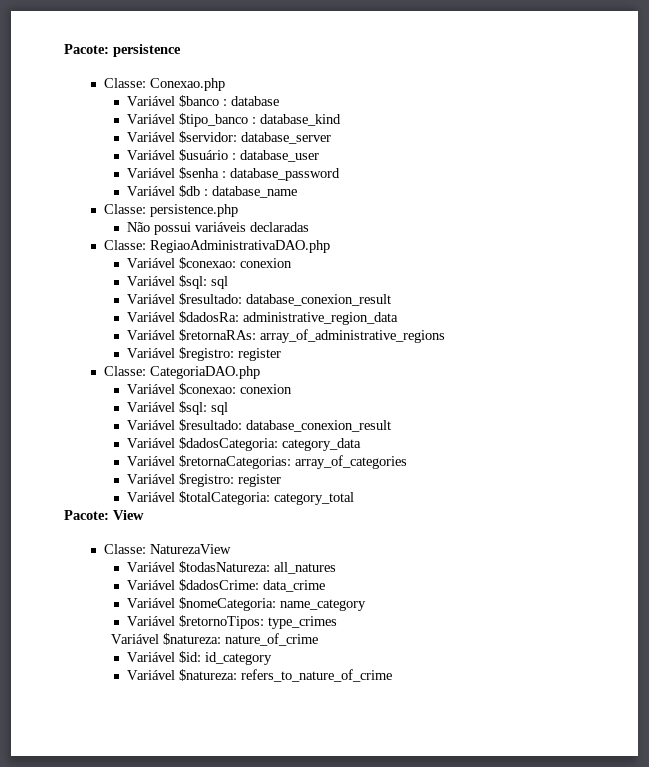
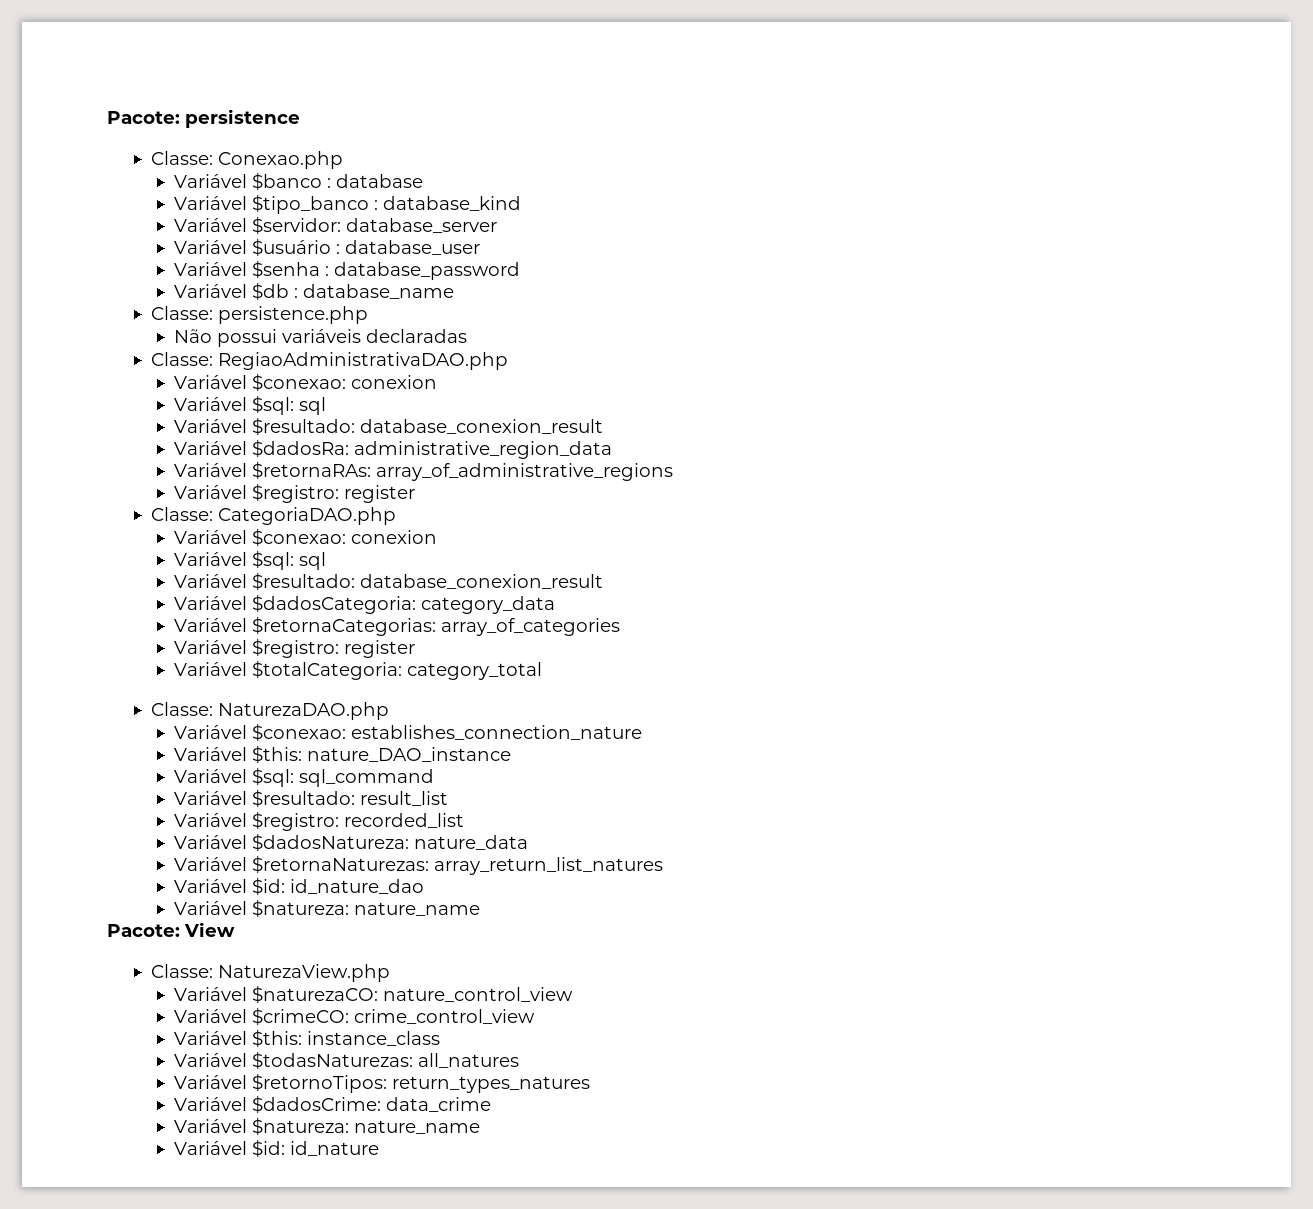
+ Classe: NaturezaDAO.php
+ Variável $conexao: establishes_connection_nature
+ Variável $this: nature_DAO_instance
+ Variável $sql: sql_command
+ Variável $resultado: result_list
+ Variável $registro: recorded_list
+ Variável $dadosNatureza: nature_data
+ Variável $retornaNaturezas: array_return_list_natures
+ Variável $id: id_nature_dao
+ Variável $natureza: nature_name
- Classe: NaturezaView
- Variável $todasNatureza: all_natures
+ Classe: NaturezaView.php
+ Variável $naturezaCO: nature_control_view
+ Variável $crimeCO: crime_control_view
+ Variável $this: instance_class
+ Variável $todasNaturezas: all_natures
+ Variável $retornoTipos: return_types_natures
  Variável $dadosCrime: data_crime
- Variável $nomeCategoria: name_category
- Variável $retornoTipos: type_crimes
- Variável $natureza: nature_of_crime
- Variável $id: id_category
- Variável $natureza: refers_to_nature_of_crime
+ Variável $natureza: nature_name
+ Variável $id: id_nature

